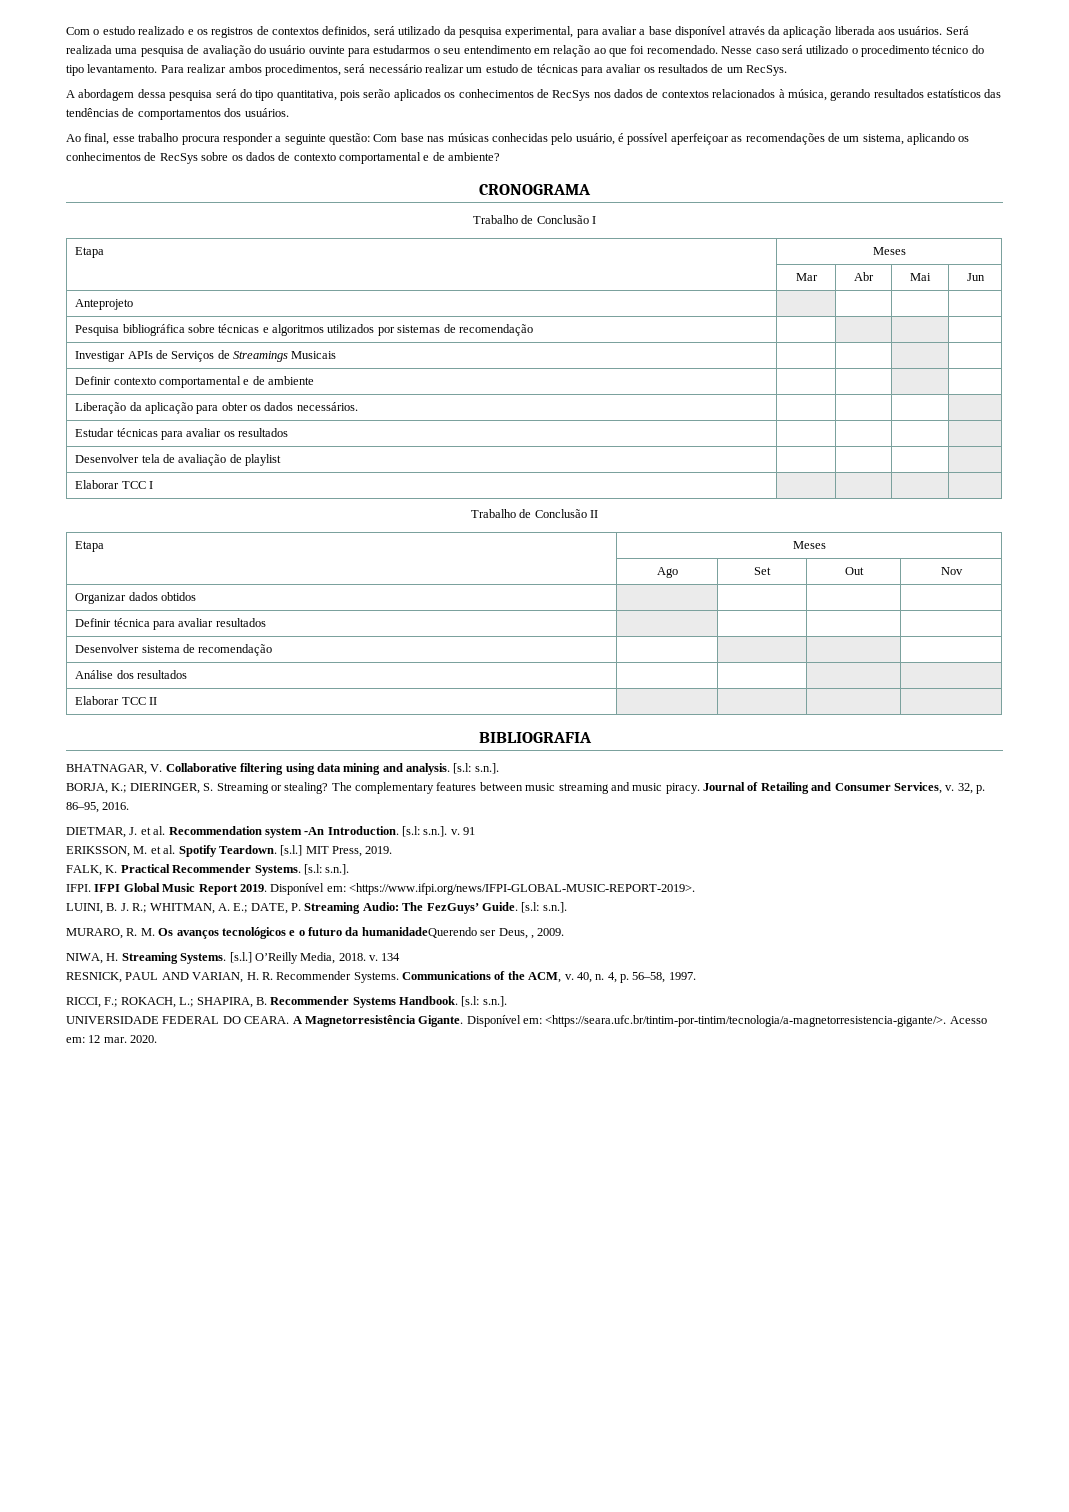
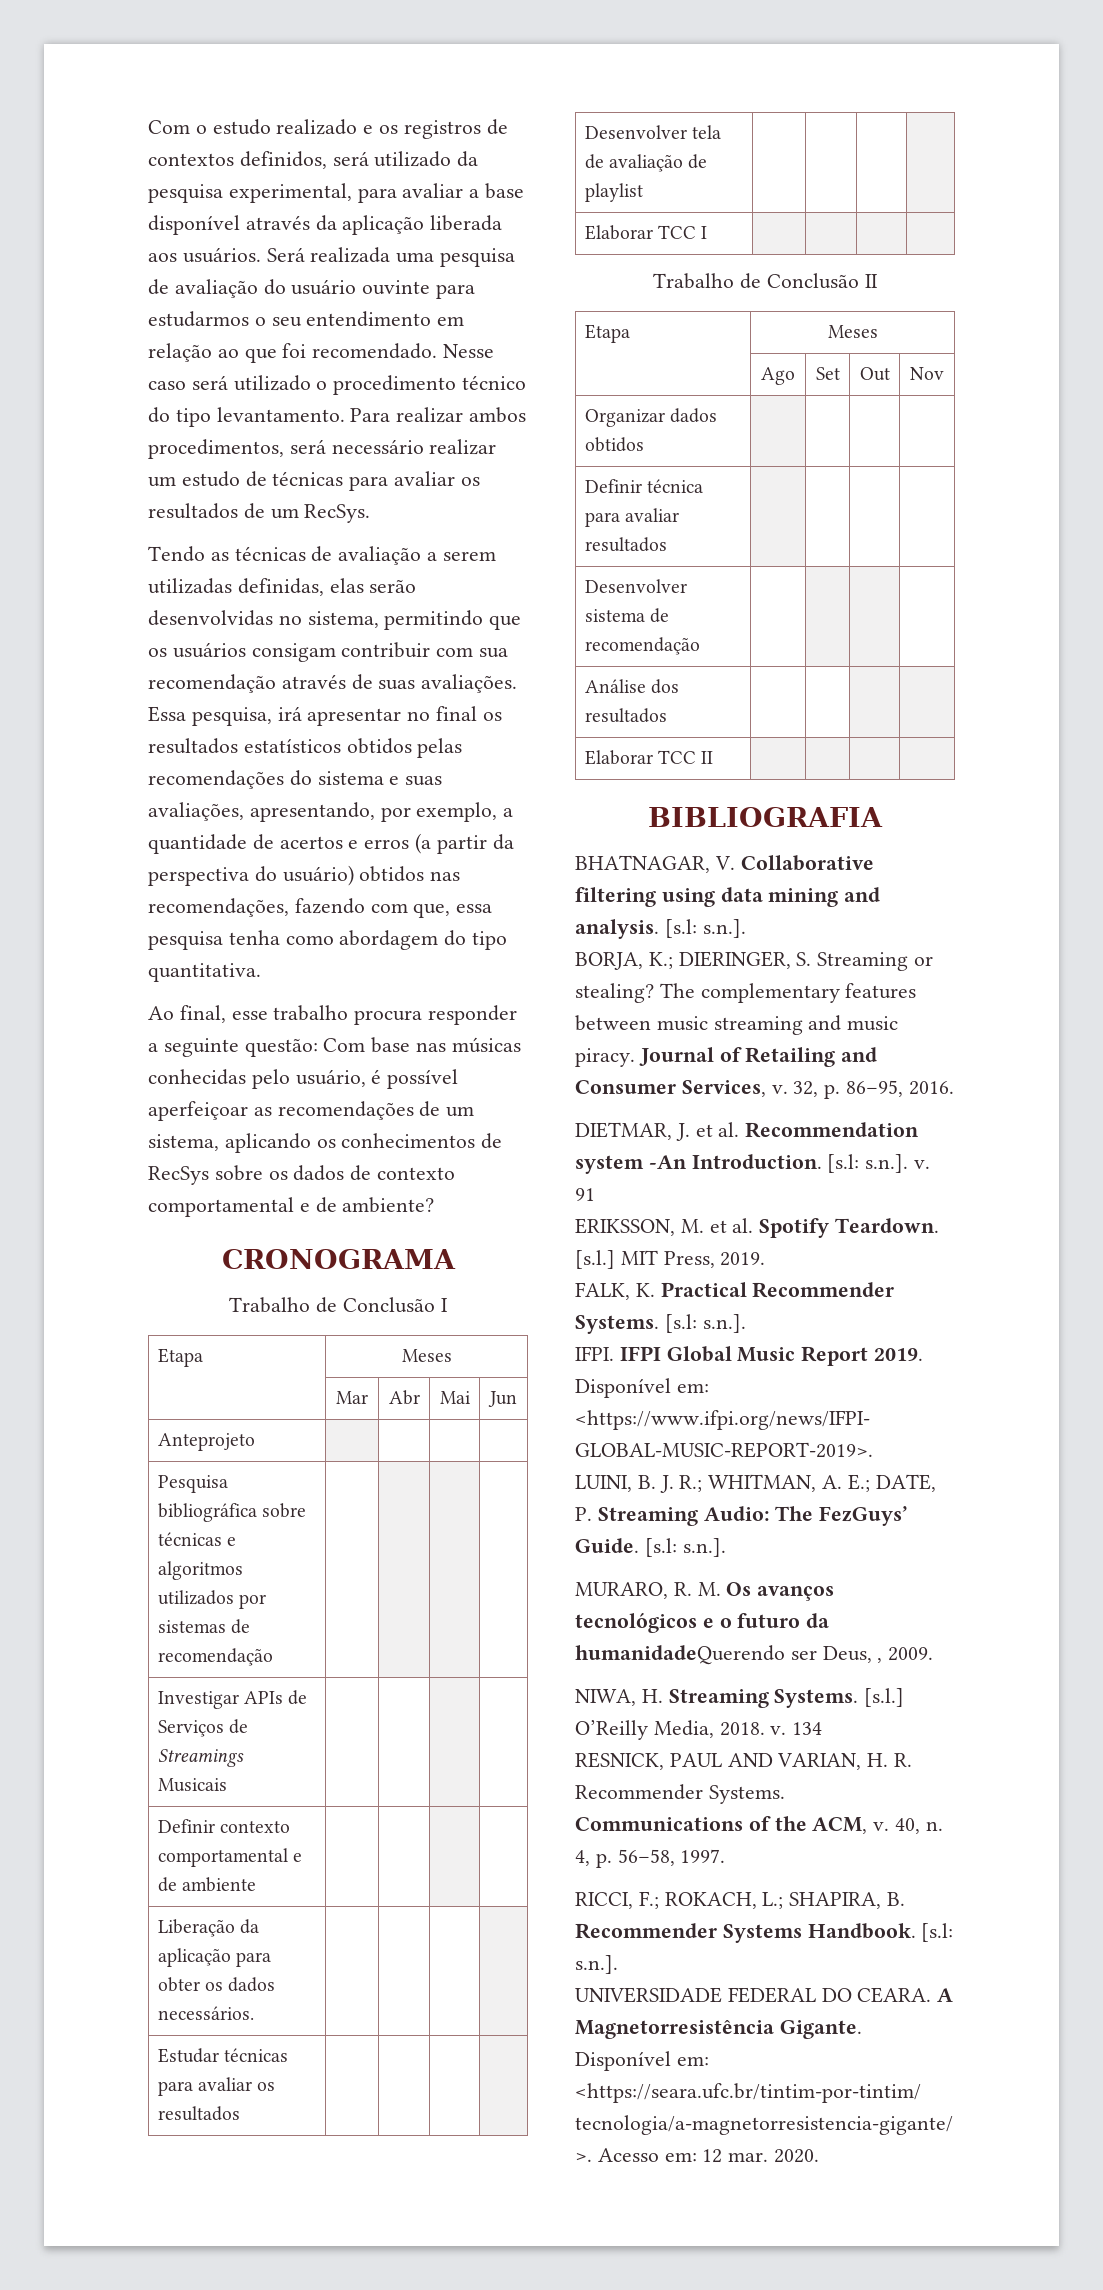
- A abordagem dessa pesquisa será do tipo quantitativa, pois serão aplicados os conhecimentos de RecSys nos dados de contextos relacionados à música, gerando resultados estatísticos das tendências de comportamentos dos usuários.
+ Tendo as técnicas de avaliação a serem utilizadas definidas, elas serão desenvolvidas no sistema, permitindo que os usuários consigam contribuir com sua recomendação através de suas avaliações. Essa pesquisa, irá apresentar no final os resultados estatísticos obtidos pelas recomendações do sistema e suas avaliações, apresentando, por exemplo, a quantidade de acertos e erros (a partir da perspectiva do usuário) obtidos nas recomendações, fazendo com que, essa pesquisa tenha como abordagem do tipo quantitativa.

